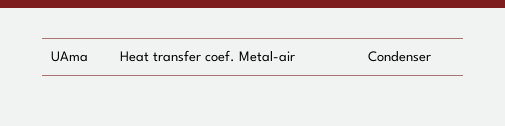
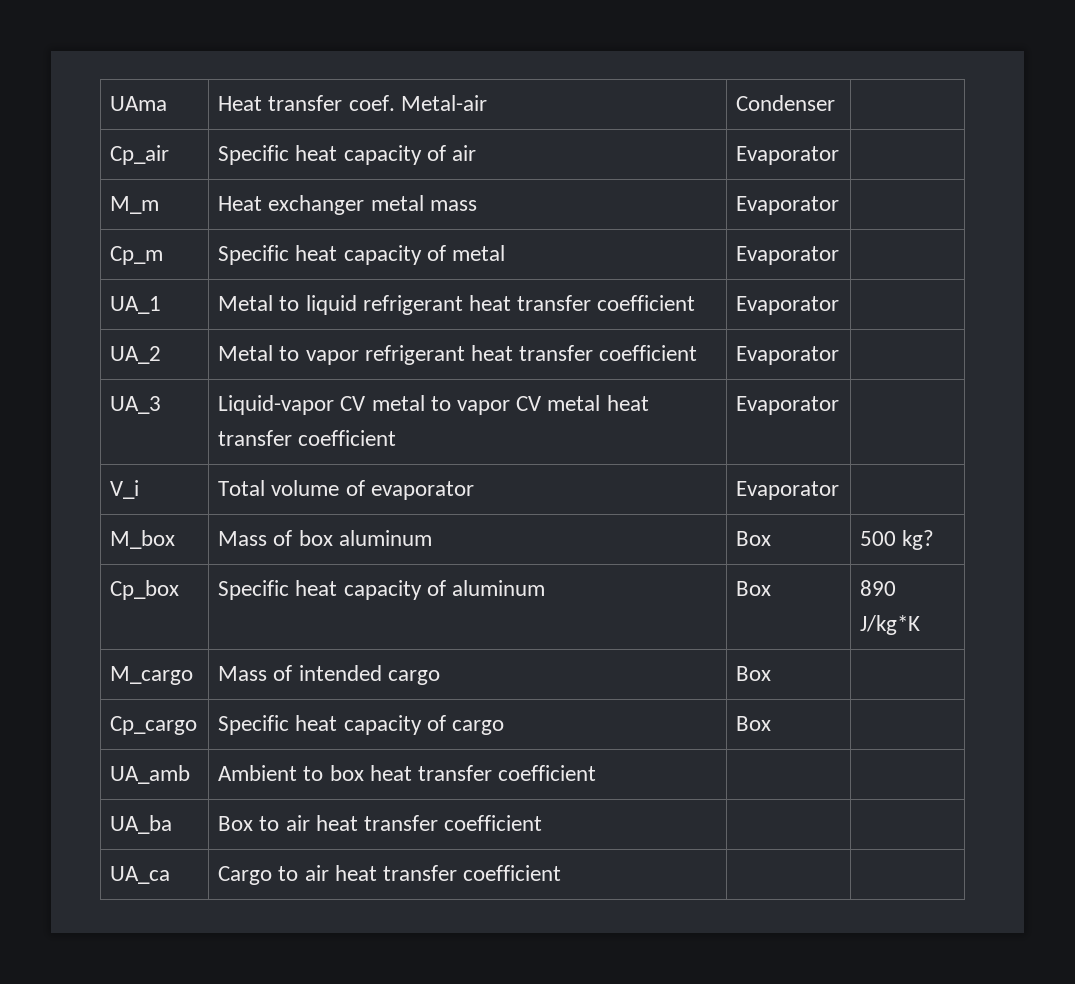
- UAma | Heat transfer coef. Metal-air | Condenser
+ UAma | Heat transfer coef. Metal-air | Condenser |
+ Cp_air | Specific heat capacity of air | Evaporator |
+ M_m | Heat exchanger metal mass | Evaporator |
+ Cp_m | Specific heat capacity of metal | Evaporator |
+ UA_1 | Metal to liquid refrigerant heat transfer coefficient | Evaporator |
+ UA_2 | Metal to vapor refrigerant heat transfer coefficient | Evaporator |
+ UA_3 | Liquid-vapor CV metal to vapor CV metal heat transfer coefficient | Evaporator |
+ V_i | Total volume of evaporator | Evaporator |
+ M_box | Mass of box aluminum | Box | 500 kg?
+ Cp_box | Specific heat capacity of aluminum | Box | 890 J/kg*K
+ M_cargo | Mass of intended cargo | Box |
+ Cp_cargo | Specific heat capacity of cargo | Box |
+ UA_amb | Ambient to box heat transfer coefficient | |
+ UA_ba | Box to air heat transfer coefficient | |
+ UA_ca | Cargo to air heat transfer coefficient | |

